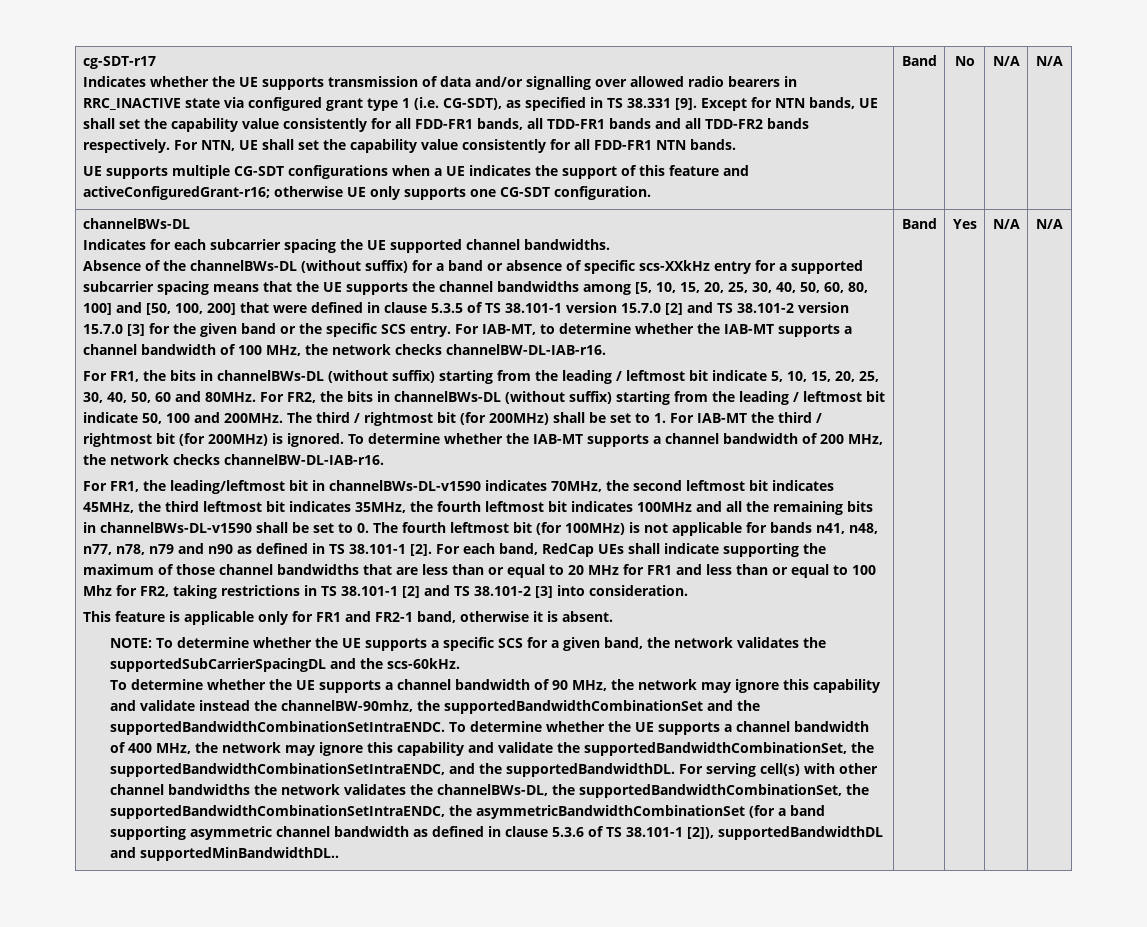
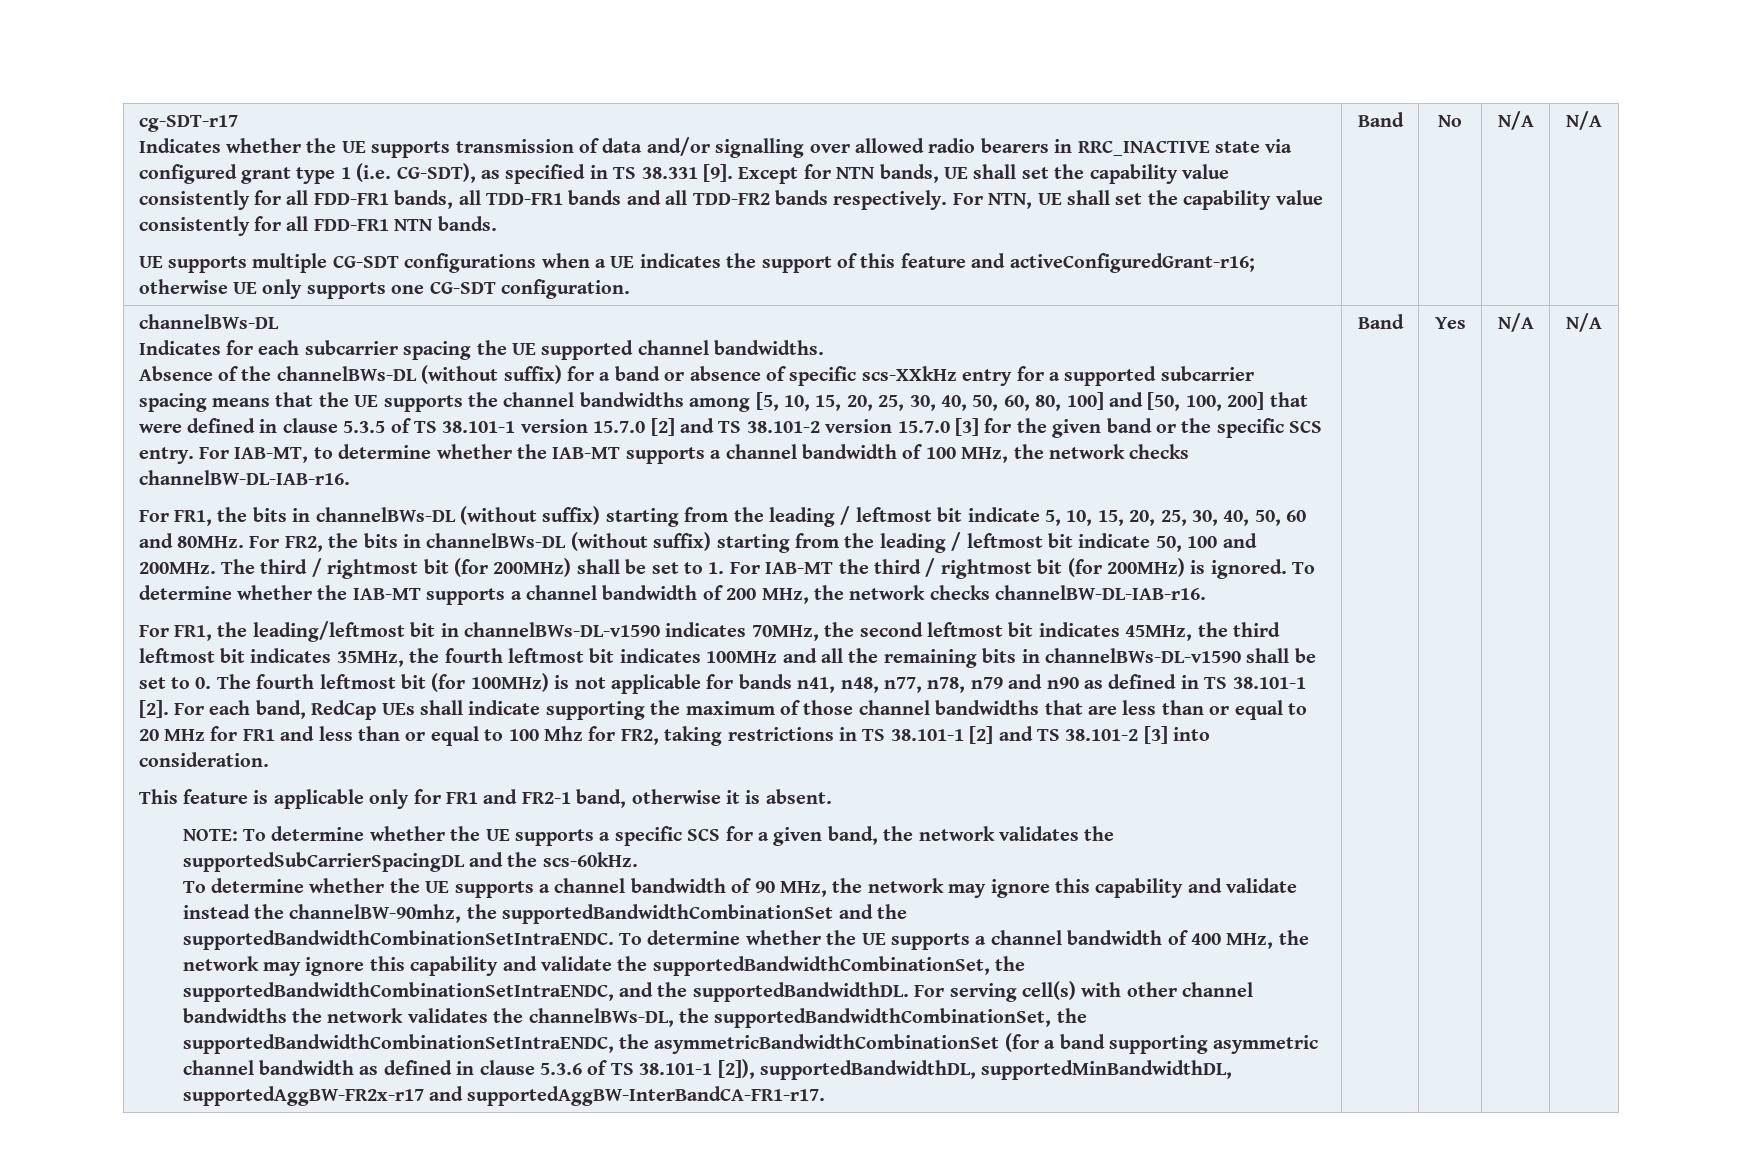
- For serving cell(s) with other channel bandwidths the network validates the channelBWs-DL, the supportedBandwidthCombinationSet, the supportedBandwidthCombinationSetIntraENDC, the asymmetricBandwidthCombinationSet (for a band supporting asymmetric channel bandwidth as defined in clause 5.3.6 of TS 38.101-1 [2]), supportedBandwidthDL and supportedMinBandwidthDL..
+ For serving cell(s) with other channel bandwidths the network validates the channelBWs-DL, the supportedBandwidthCombinationSet, the supportedBandwidthCombinationSetIntraENDC, the asymmetricBandwidthCombinationSet (for a band supporting asymmetric channel bandwidth as defined in clause 5.3.6 of TS 38.101-1 [2]), supportedBandwidthDL, supportedMinBandwidthDL, supportedAggBW-FR2x-r17 and supportedAggBW-InterBandCA-FR1-r17.

